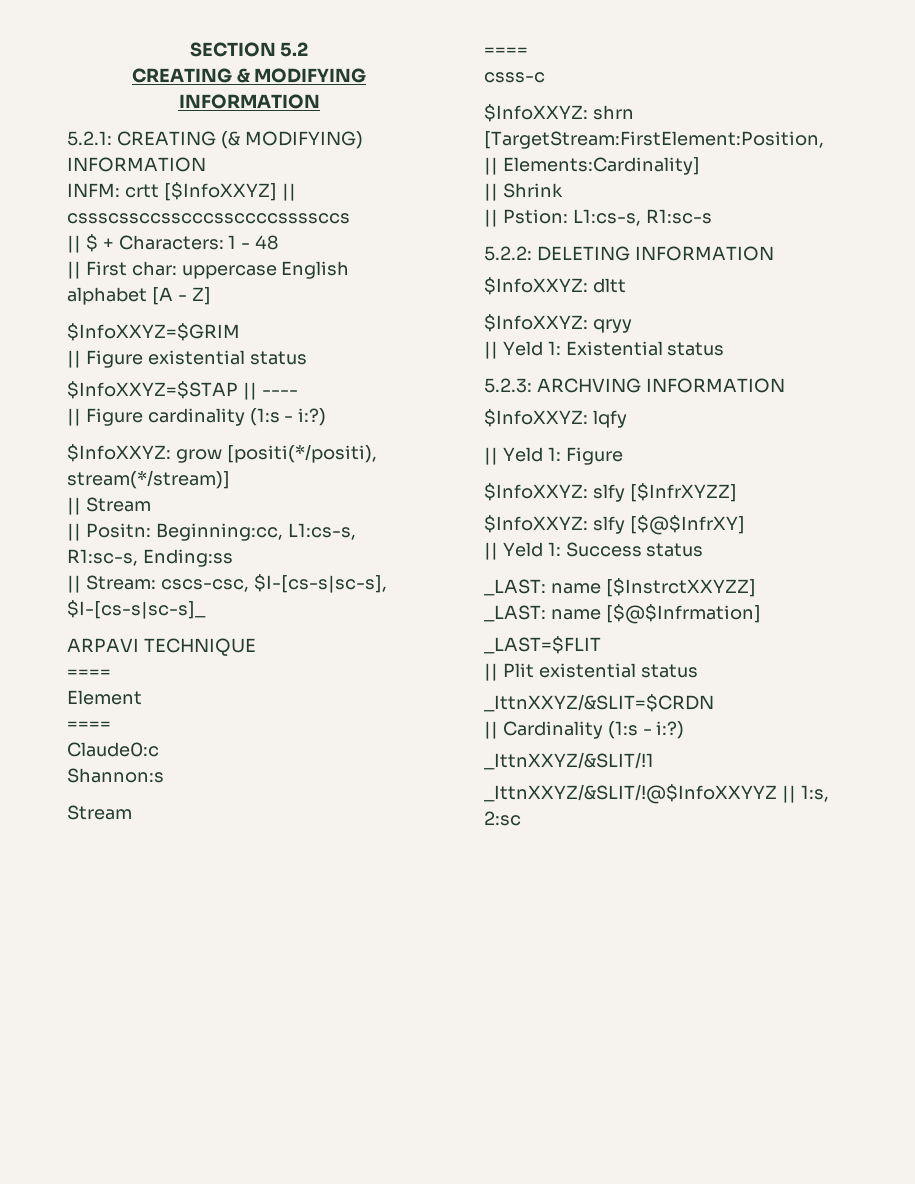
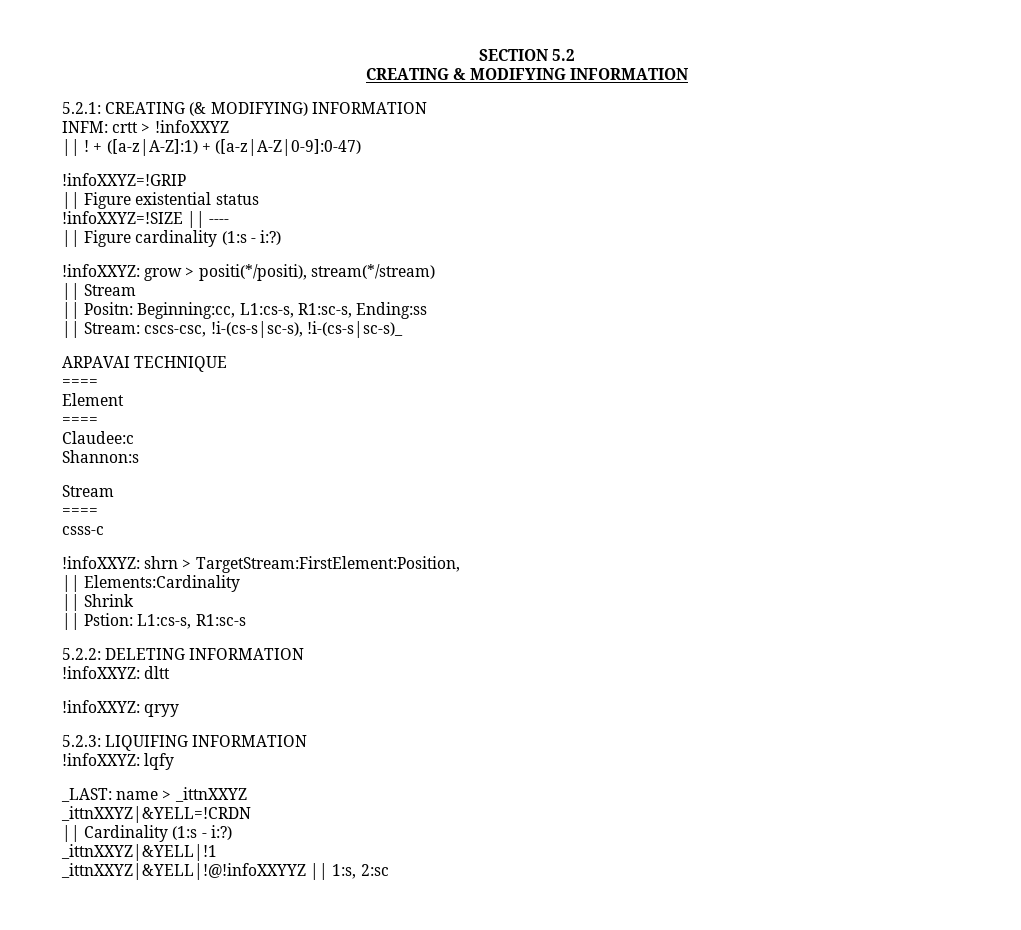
- INFM: crtt [$InfoXXYZ] || cssscssccsscccssccccssssccs
- || $ + Characters: 1 - 48
- || First char: uppercase English alphabet [A - Z]
- $InfoXXYZ=$GRIM
+ INFM: crtt > !infoXXYZ
+ || ! + ([a-z|A-Z]:1) + ([a-z|A-Z|0-9]:0-47)
+ !infoXXYZ=!GRIP
- $InfoXXYZ=$STAP || ----
+ !infoXXYZ=!SIZE || ----
- $InfoXXYZ: grow [positi(*/positi), stream(*/stream)]
+ !infoXXYZ: grow > positi(*/positi), stream(*/stream)
- || Stream: cscs-csc, $I-[cs-s|sc-s], $I-[cs-s|sc-s]_
- ARPAVI TECHNIQUE
+ || Stream: cscs-csc, !i-(cs-s|sc-s), !i-(cs-s|sc-s)_
+ ARPAVAI TECHNIQUE
- Claude0:c
+ Claudee:c
- $InfoXXYZ: shrn [TargetStream:FirstElement:Position,
- || Elements:Cardinality]
+ !infoXXYZ: shrn > TargetStream:FirstElement:Position,
+ || Elements:Cardinality
- $InfoXXYZ: dltt
+ !infoXXYZ: dltt
- $InfoXXYZ: qryy
+ !infoXXYZ: qryy
- || Yeld 1: Existential status
- 5.2.3: ARCHVING INFORMATION
- $InfoXXYZ: lqfy
+ 5.2.3: LIQUIFING INFORMATION
+ !infoXXYZ: lqfy
- || Yeld 1: Figure
- $InfoXXYZ: slfy [$InfrXYZZ]
- $InfoXXYZ: slfy [$@$InfrXY]
- || Yeld 1: Success status
- _LAST: name [$InstrctXXYZZ]
- _LAST: name [$@$Infrmation]
- _LAST=$FLIT
- || Plit existential status
- _IttnXXYZ/&SLIT=$CRDN
+ _LAST: name > _ittnXXYZ
+ _ittnXXYZ|&YELL=!CRDN
- _IttnXXYZ/&SLIT/!1
- _IttnXXYZ/&SLIT/!@$InfoXXYYZ || 1:s, 2:sc
+ _ittnXXYZ|&YELL|!1
+ _ittnXXYZ|&YELL|!@!infoXXYYZ || 1:s, 2:sc

